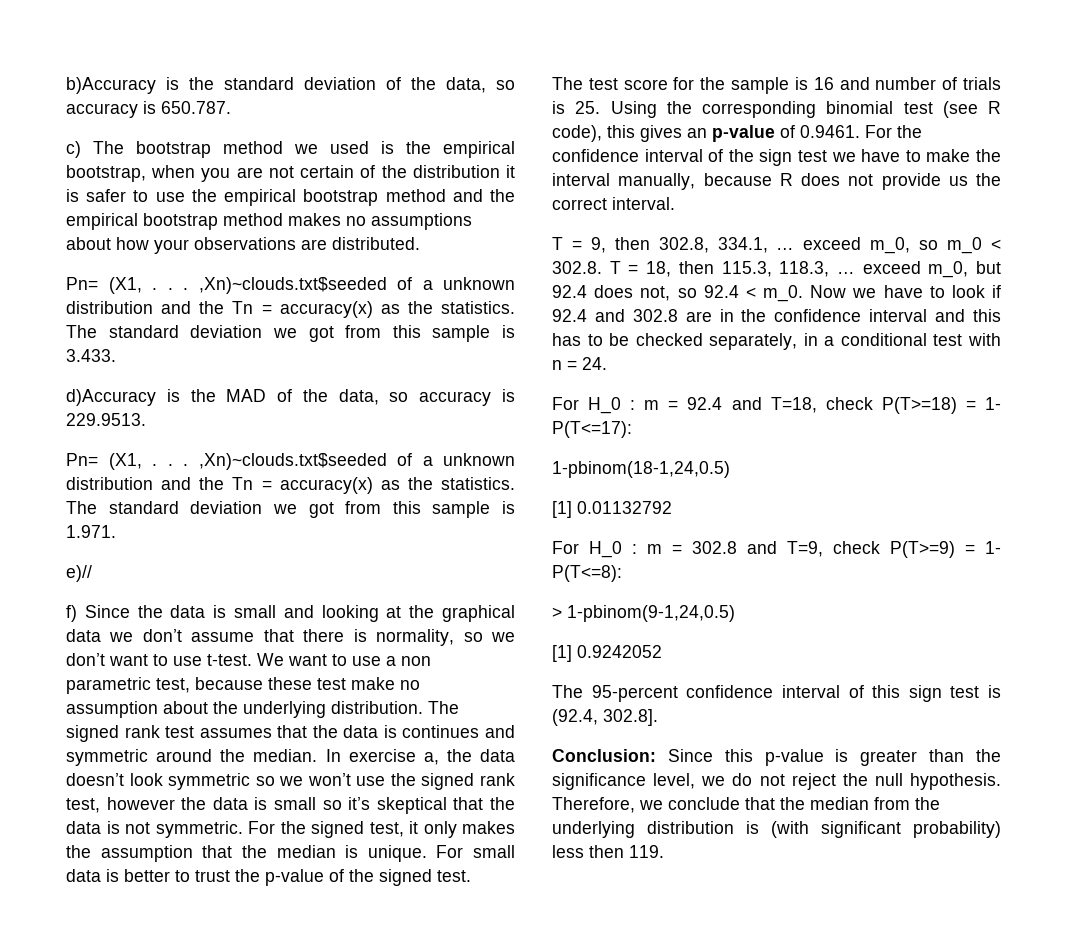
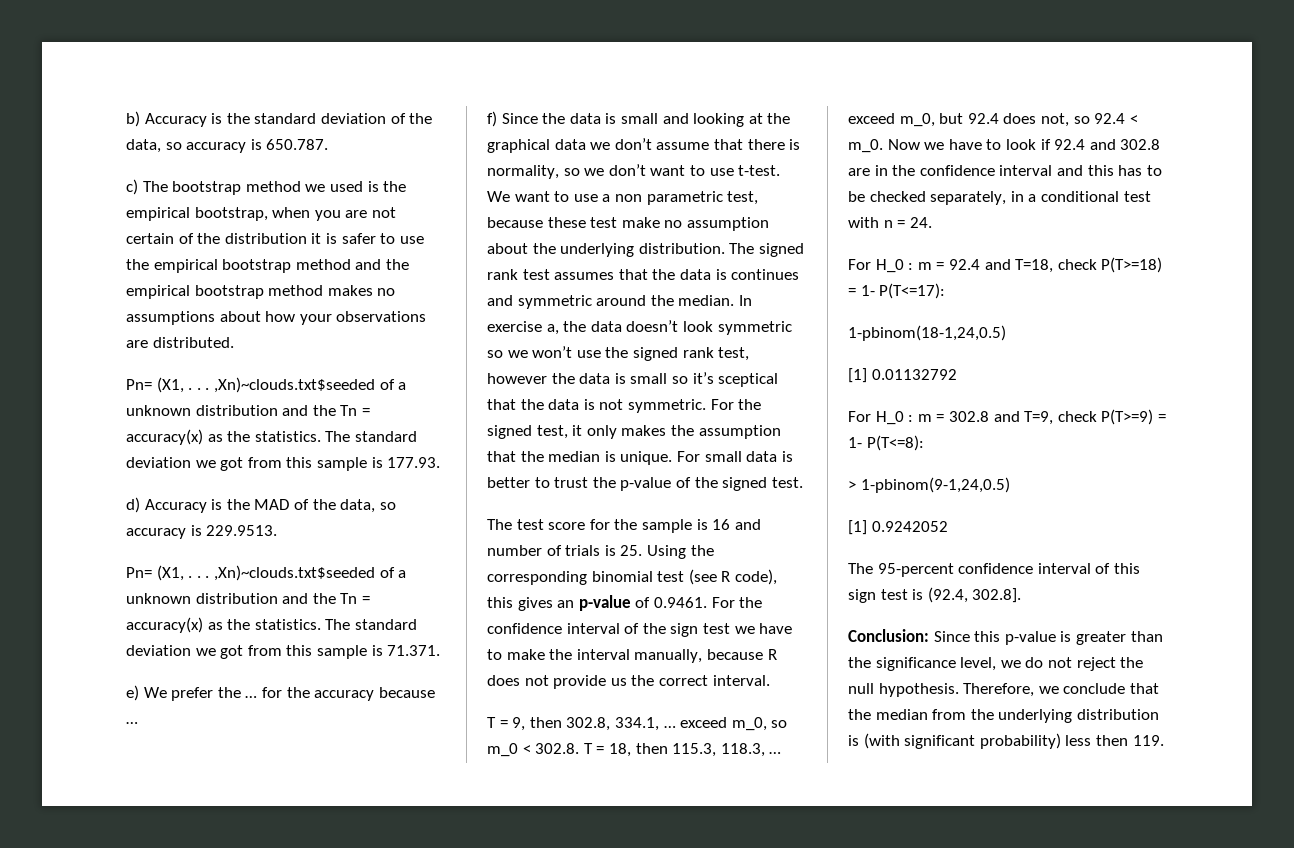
- b)Accuracy is the standard deviation of the data, so accuracy is 650.787.
+ b) Accuracy is the standard deviation of the data, so accuracy is 650.787.
- The standard deviation we got from this sample is 3.433.
- d)Accuracy is the MAD of the data, so accuracy is 229.9513.
+ The standard deviation we got from this sample is 177.93.
+ d) Accuracy is the MAD of the data, so accuracy is 229.9513.
- The standard deviation we got from this sample is 1.971.
- e)//
+ The standard deviation we got from this sample is 71.371.
+ e) We prefer the … for the accuracy because …
- In exercise a, the data doesn’t look symmetric so we won’t use the signed rank test, however the data is small so it’s skeptical that the data is not symmetric.
+ In exercise a, the data doesn’t look symmetric so we won’t use the signed rank test, however the data is small so it’s sceptical that the data is not symmetric.

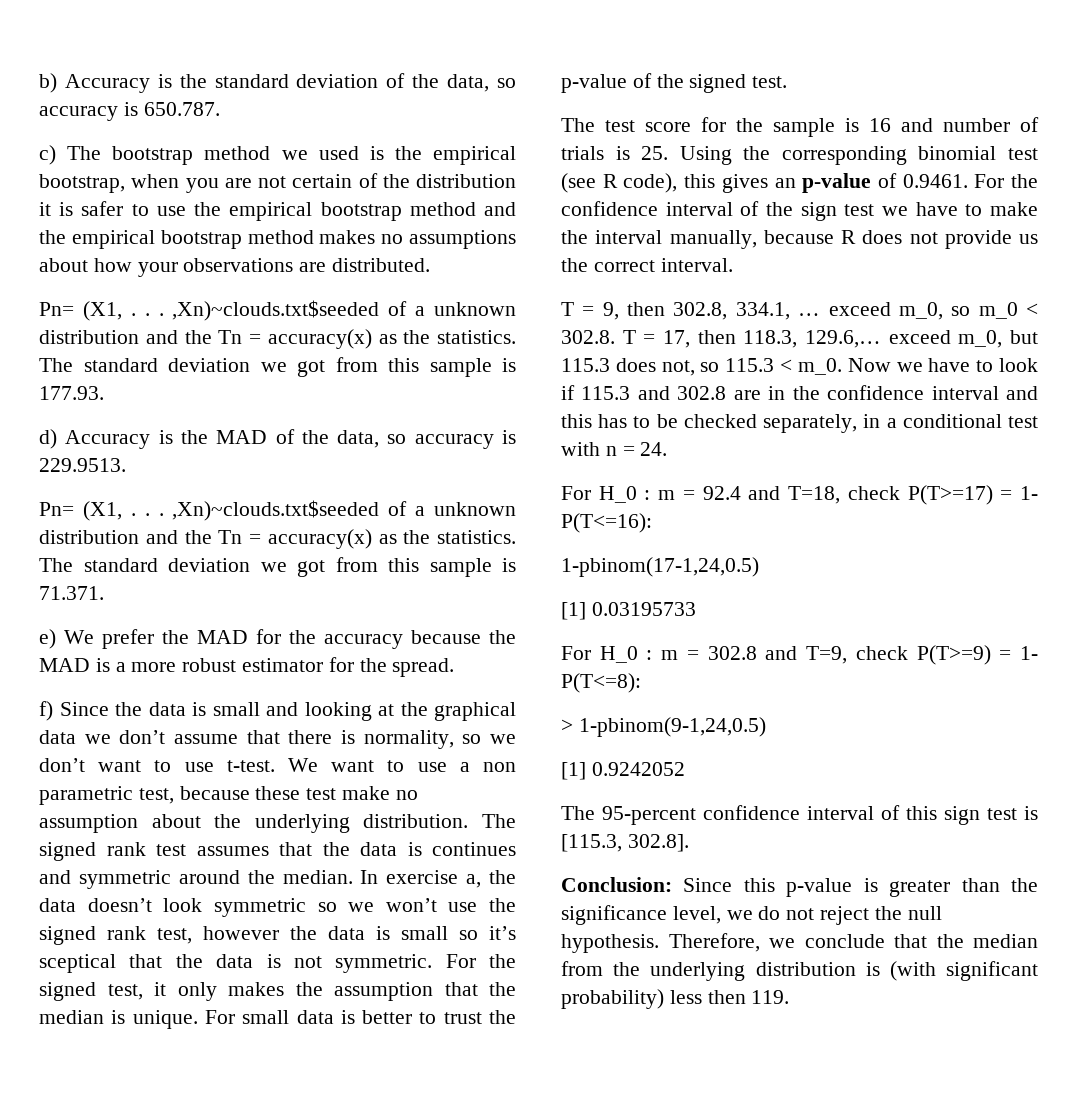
- e) We prefer the … for the accuracy because …
+ e) We prefer the MAD for the accuracy because the MAD is a more robust estimator for the spread.
- T = 9, then 302.8, 334.1, … exceed m_0, so m_0 < 302.8. T = 18, then 115.3, 118.3, … exceed m_0, but 92.4 does not, so 92.4 < m_0.
+ T = 9, then 302.8, 334.1, … exceed m_0, so m_0 < 302.8. T = 17, then 118.3, 129.6,… exceed m_0, but 115.3 does not, so 115.3 < m_0.
- Now we have to look if 92.4 and 302.8 are in the confidence interval and this has to be checked separately, in a conditional test with n = 24.
+ Now we have to look if 115.3 and 302.8 are in the confidence interval and this has to be checked separately, in a conditional test with n = 24.
- For H_0 : m = 92.4 and T=18, check P(T>=18) = 1- P(T<=17):
- 1-pbinom(18-1,24,0.5)
- [1] 0.01132792
+ For H_0 : m = 92.4 and T=18, check P(T>=17) = 1- P(T<=16):
+ 1-pbinom(17-1,24,0.5)
+ [1] 0.03195733
- The 95-percent confidence interval of this sign test is (92.4, 302.8].
+ The 95-percent confidence interval of this sign test is [115.3, 302.8].

